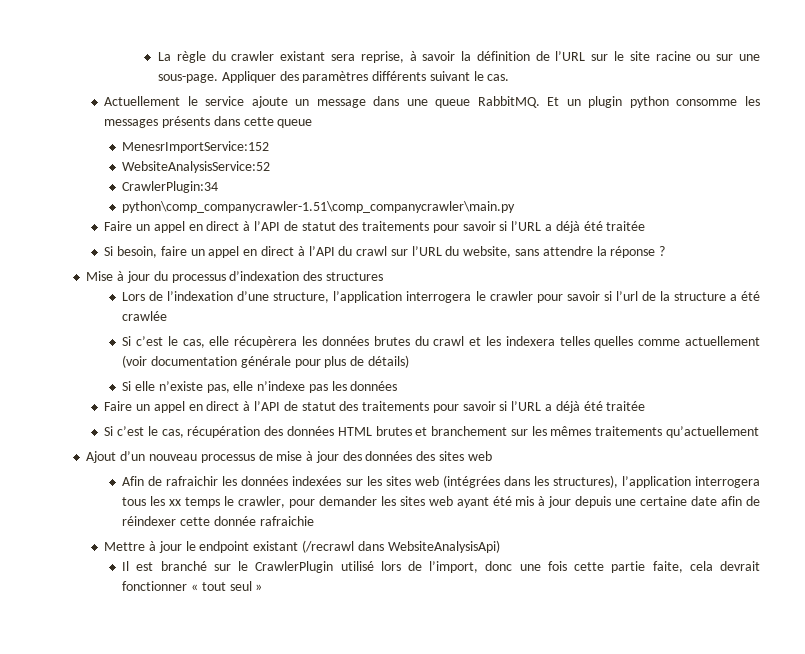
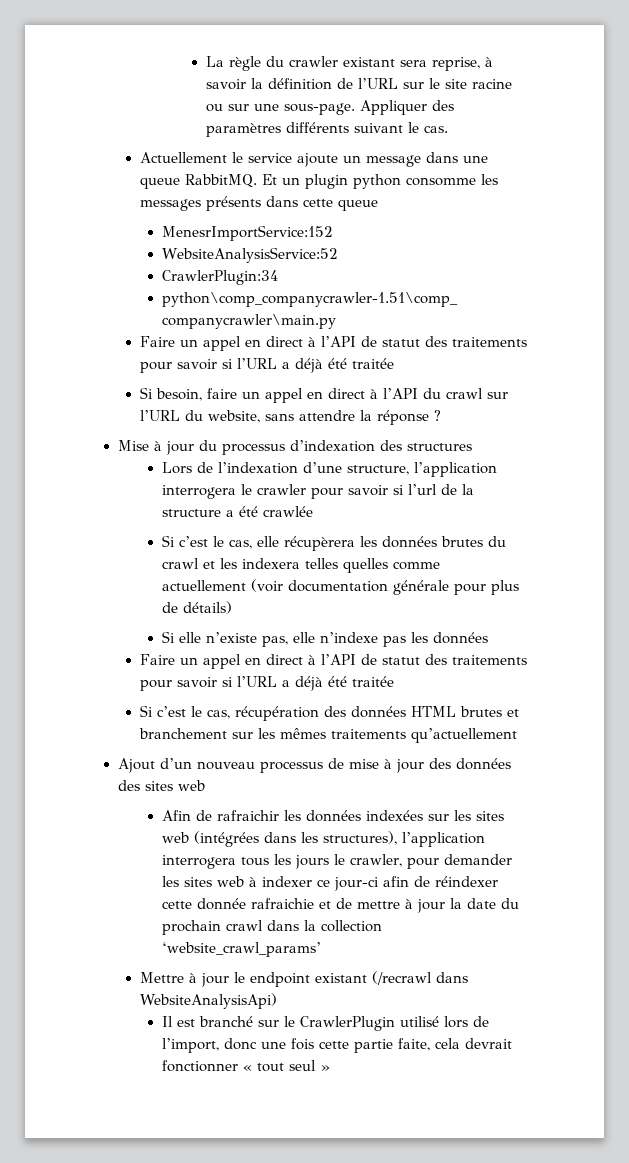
- Afin de rafraichir les données indexées sur les sites web (intégrées dans les structures), l’application interrogera tous les xx temps le crawler, pour demander les sites web ayant été mis à jour depuis une certaine date afin de réindexer cette donnée rafraichie
+ Afin de rafraichir les données indexées sur les sites web (intégrées dans les structures), l’application interrogera tous les jours le crawler, pour demander les sites web à indexer ce jour-ci afin de réindexer cette donnée rafraichie et de mettre à jour la date du prochain crawl dans la collection ‘website_crawl_params’

